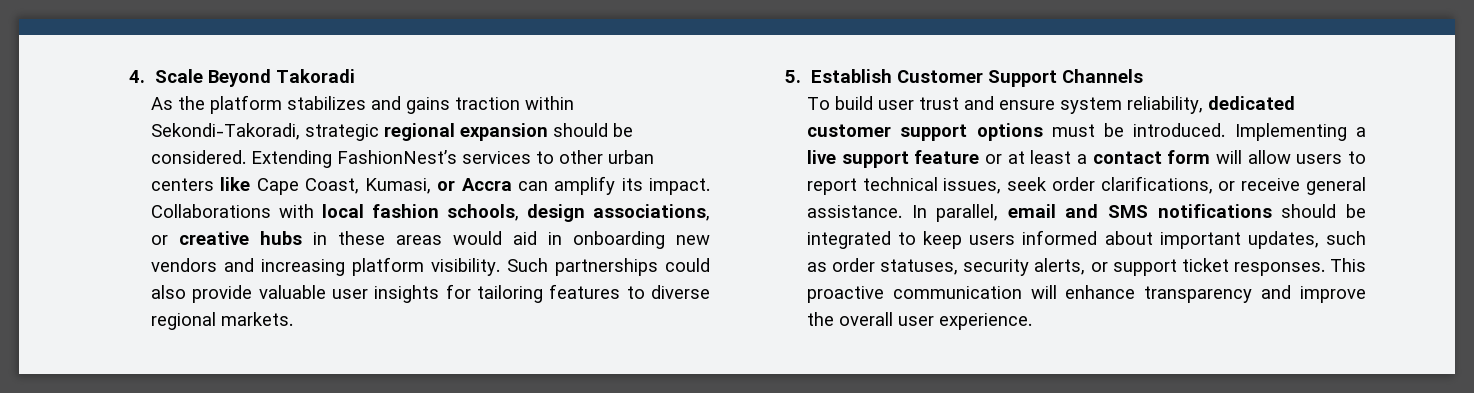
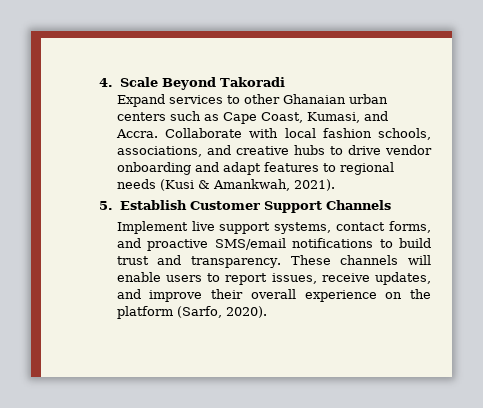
- As the platform stabilizes and gains traction within Sekondi-Takoradi, strategic regional expansion should be considered. Extending FashionNest’s services to other urban centers like Cape Coast, Kumasi, or Accra can amplify its impact. Collaborations with local fashion schools, design associations, or creative hubs in these areas would aid in onboarding new vendors and increasing platform visibility. Such partnerships could also provide valuable user insights for tailoring features to diverse regional markets.
+ Expand services to other Ghanaian urban centers such as Cape Coast, Kumasi, and Accra. Collaborate with local fashion schools, associations, and creative hubs to drive vendor onboarding and adapt features to regional needs (Kusi & Amankwah, 2021).
- To build user trust and ensure system reliability, dedicated customer support options must be introduced. Implementing a live support feature or at least a contact form will allow users to report technical issues, seek order clarifications, or receive general assistance. In parallel, email and SMS notifications should be integrated to keep users informed about important updates, such as order statuses, security alerts, or support ticket responses. This proactive communication will enhance transparency and improve the overall user experience.
+ Implement live support systems, contact forms, and proactive SMS/email notifications to build trust and transparency. These channels will enable users to report issues, receive updates, and improve their overall experience on the platform (Sarfo, 2020).

